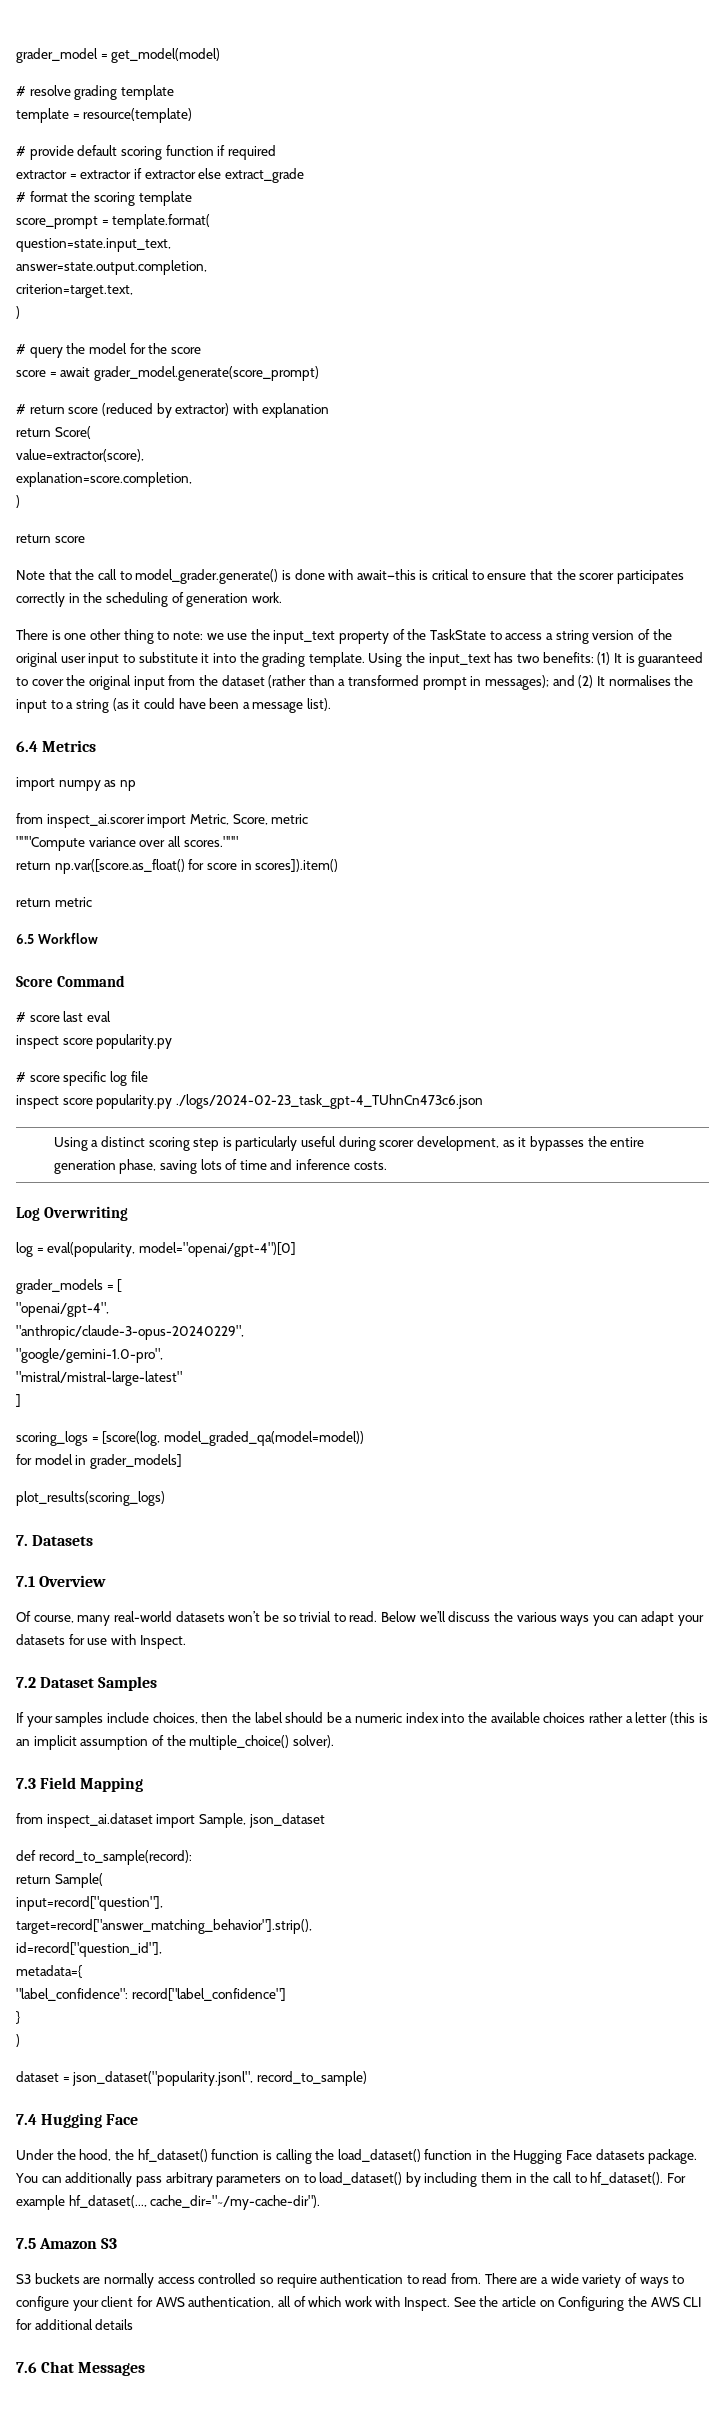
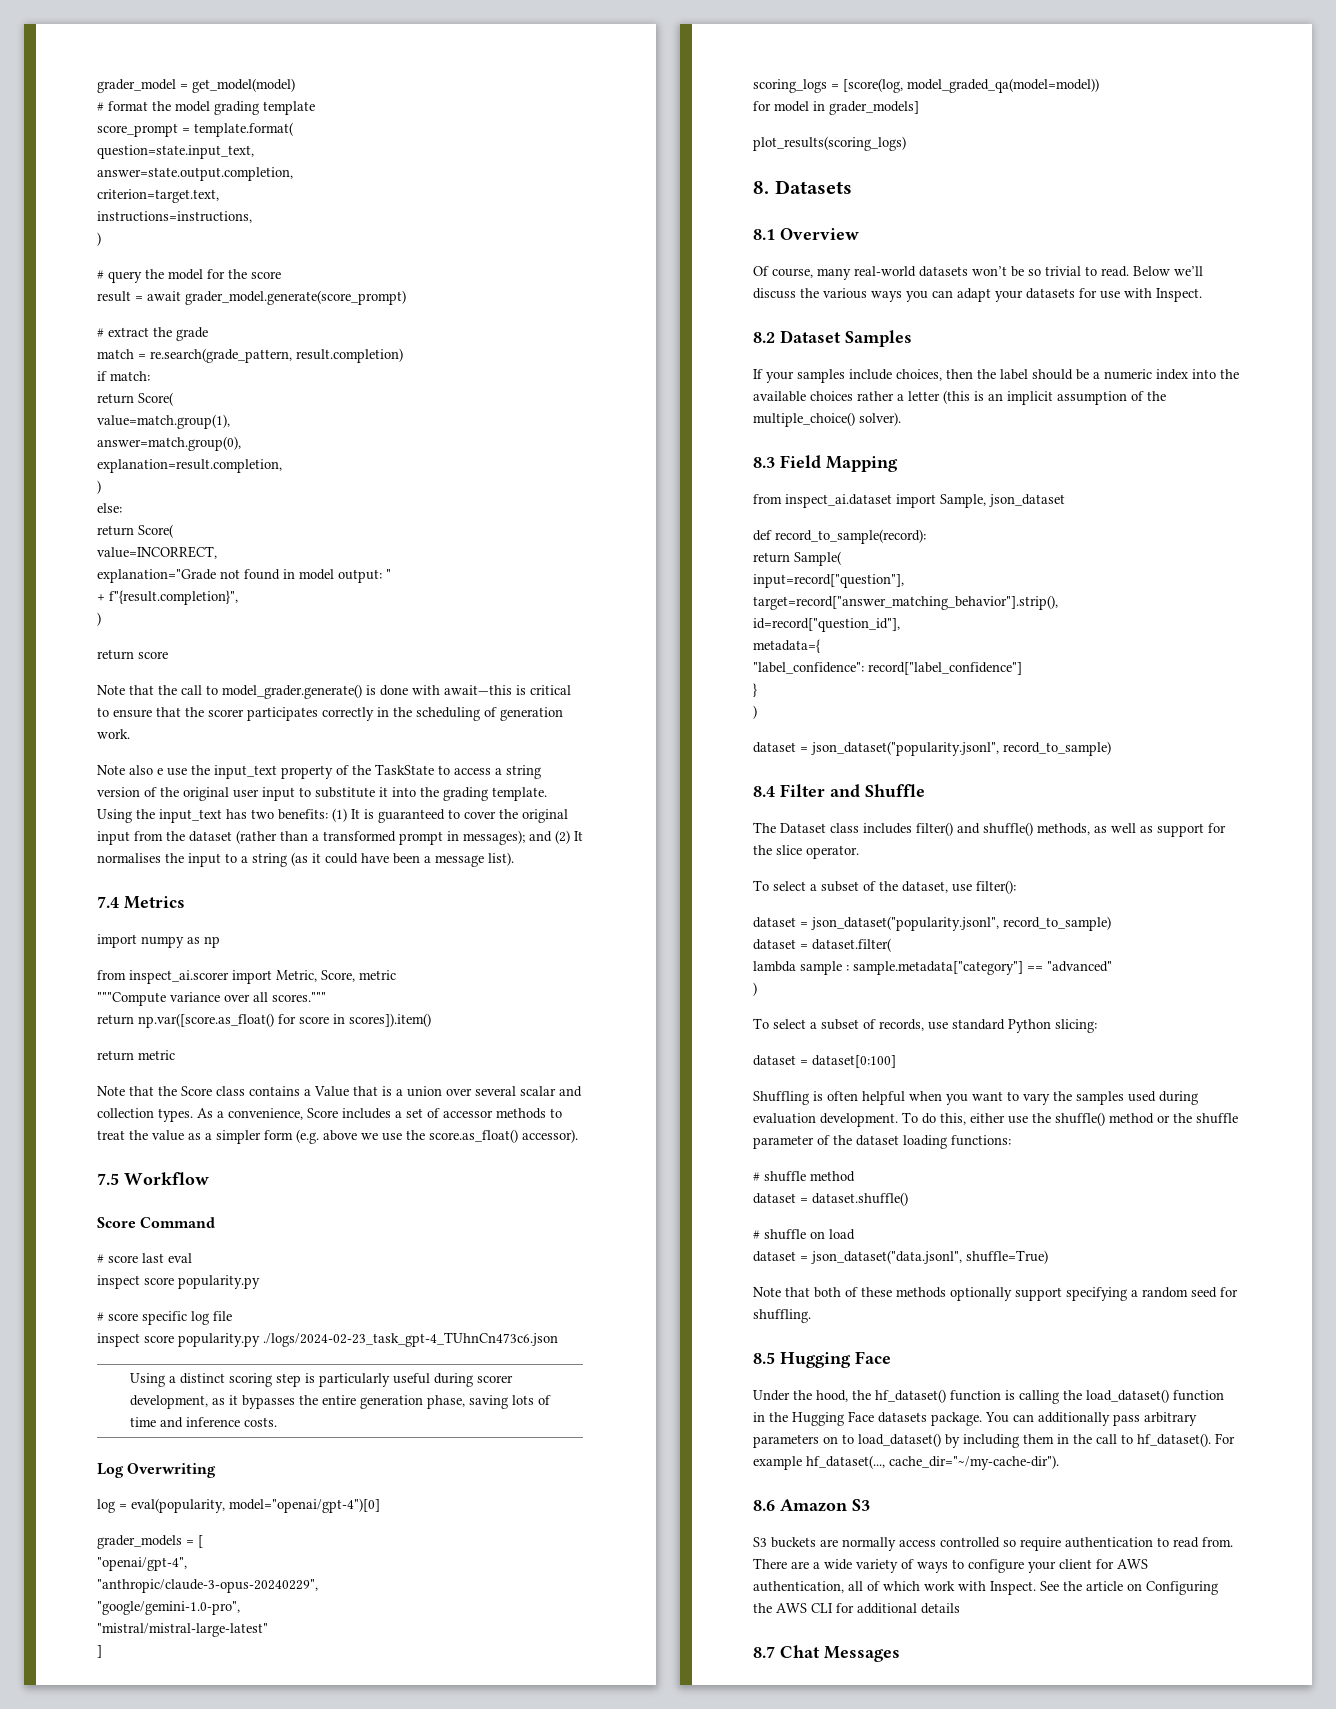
- # resolve grading template
- template = resource(template)
- # provide default scoring function if required
- extractor = extractor if extractor else extract_grade
- # format the scoring template
+ # format the model grading template
+ instructions=instructions,
- score = await grader_model.generate(score_prompt)
+ result = await grader_model.generate(score_prompt)
- # return score (reduced by extractor) with explanation
+ # extract the grade
+ match = re.search(grade_pattern, result.completion)
+ if match:
  return Score(
- value=extractor(score),
- explanation=score.completion,
+ value=match.group(1),
+ answer=match.group(0),
+ explanation=result.completion,
+ )
+ else:
+ return Score(
+ value=INCORRECT,
+ explanation="Grade not found in model output: "
+ + f"{result.completion}",
- There is one other thing to note: we use the input_text property of the TaskState to access a string version of the original user input to substitute it into the grading template.
+ Note also e use the input_text property of the TaskState to access a string version of the original user input to substitute it into the grading template.
- 6.4 Metrics
+ 7.4 Metrics
- 6.5 Workflow
+ Note that the Score class contains a Value that is a union over several scalar and collection types. As a convenience, Score includes a set of accessor methods to treat the value as a simpler form (e.g. above we use the score.as_float() accessor).
+ 7.5 Workflow
- 7. Datasets
+ 8. Datasets
- 7.1 Overview
+ 8.1 Overview
- 7.2 Dataset Samples
+ 8.2 Dataset Samples
- 7.3 Field Mapping
+ 8.3 Field Mapping
- 7.4 Hugging Face
+ 8.4 Filter and Shuffle
+ The Dataset class includes filter() and shuffle() methods, as well as support for the slice operator.
+ To select a subset of the dataset, use filter():
+ dataset = json_dataset("popularity.jsonl", record_to_sample)
+ dataset = dataset.filter(
+ lambda sample : sample.metadata["category"] == "advanced"
+ )
+ To select a subset of records, use standard Python slicing:
+ dataset = dataset[0:100]
+ Shuffling is often helpful when you want to vary the samples used during evaluation development. To do this, either use the shuffle() method or the shuffle parameter of the dataset loading functions:
+ # shuffle method
+ dataset = dataset.shuffle()
+ # shuffle on load
+ dataset = json_dataset("data.jsonl", shuffle=True)
+ Note that both of these methods optionally support specifying a random seed for shuffling.
+ 8.5 Hugging Face
- 7.5 Amazon S3
+ 8.6 Amazon S3
- 7.6 Chat Messages
+ 8.7 Chat Messages

